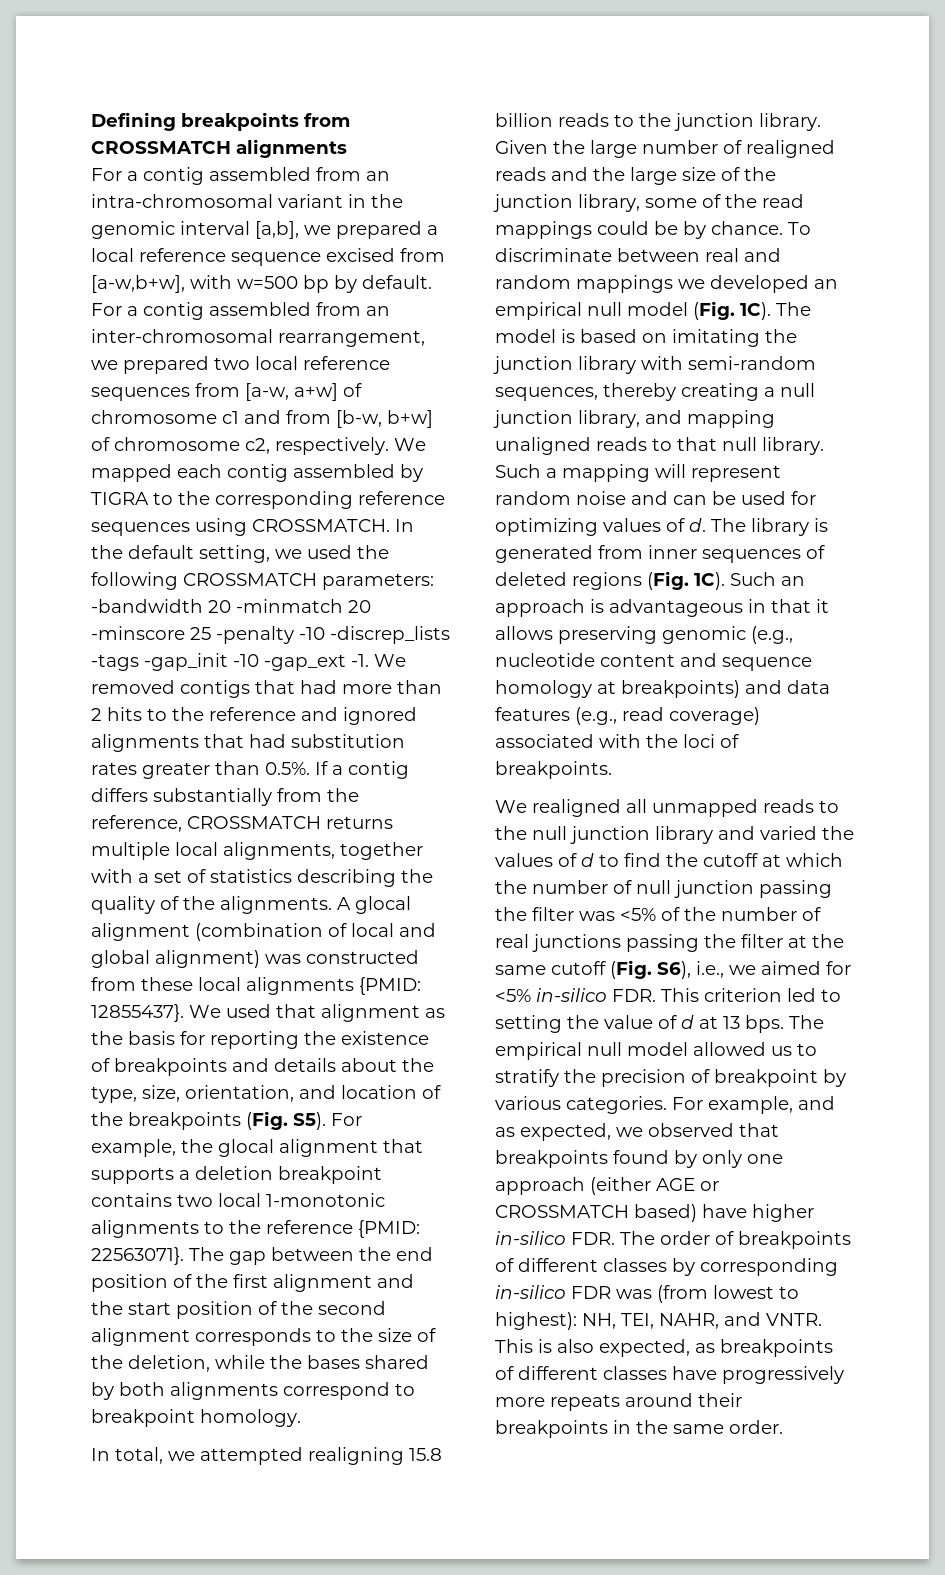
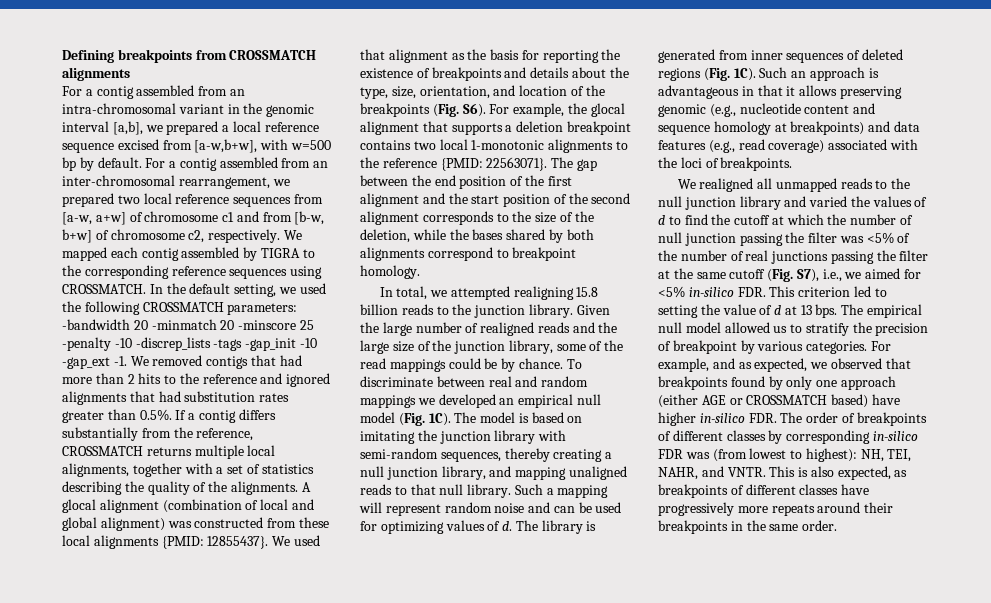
- We used that alignment as the basis for reporting the existence of breakpoints and details about the type, size, orientation, and location of the breakpoints (Fig. S5). For example, the glocal alignment that supports a deletion breakpoint contains two local 1-monotonic alignments to the reference {PMID: 22563071}.
+ We used that alignment as the basis for reporting the existence of breakpoints and details about the type, size, orientation, and location of the breakpoints (Fig. S6). For example, the glocal alignment that supports a deletion breakpoint contains two local 1-monotonic alignments to the reference {PMID: 22563071}.
- We realigned all unmapped reads to the null junction library and varied the values of d to find the cutoff at which the number of null junction passing the filter was <5% of the number of real junctions passing the filter at the same cutoff (Fig. S6), i.e., we aimed for <5% in-silico FDR. This criterion led to setting the value of d at 13 bps.
+ We realigned all unmapped reads to the null junction library and varied the values of d to find the cutoff at which the number of null junction passing the filter was <5% of the number of real junctions passing the filter at the same cutoff (Fig. S7), i.e., we aimed for <5% in-silico FDR. This criterion led to setting the value of d at 13 bps.

